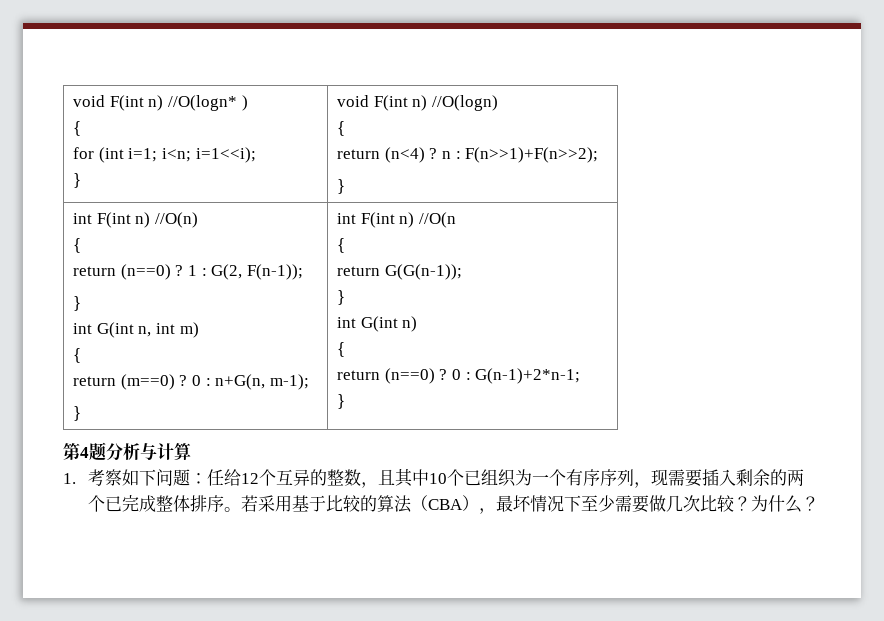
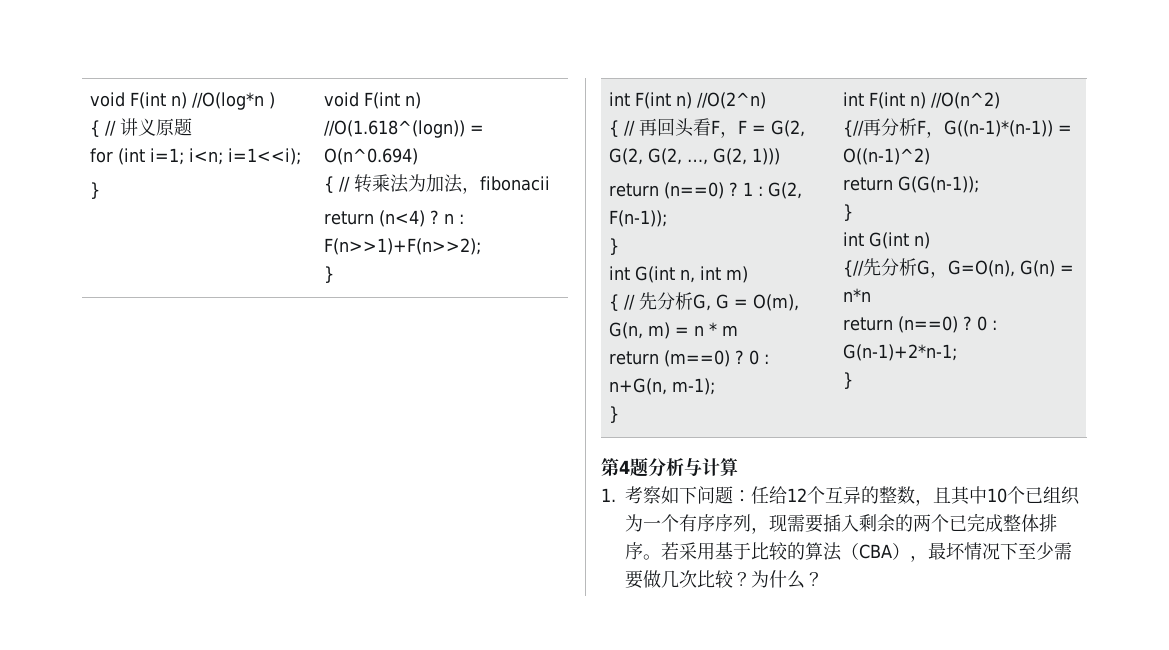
- void F(int n) //O(logn* )
- {
+ void F(int n) //O(log*n )
+ { // 讲义原题
  for (int i=1; i<n; i=1<<i);
- } | void F(int n) //O(logn)
- {
+ } | void F(int n) //O(1.618^(logn)) = O(n^0.694)
+ { // 转乘法为加法，fibonacii
- int F(int n) //O(n)
- {
+ int F(int n) //O(2^n)
+ { // 再回头看F，F = G(2, G(2, G(2, …, G(2, 1)))
  int G(int n, int m)
- {
+ { // 先分析G, G = O(m), G(n, m) = n * m
- int F(int n) //O(n
- {
+ int F(int n) //O(n^2)
+ {//再分析F，G((n-1)*(n-1)) = O((n-1)^2)
  int G(int n)
- {
+ {//先分析G，G=O(n), G(n) = n*n

